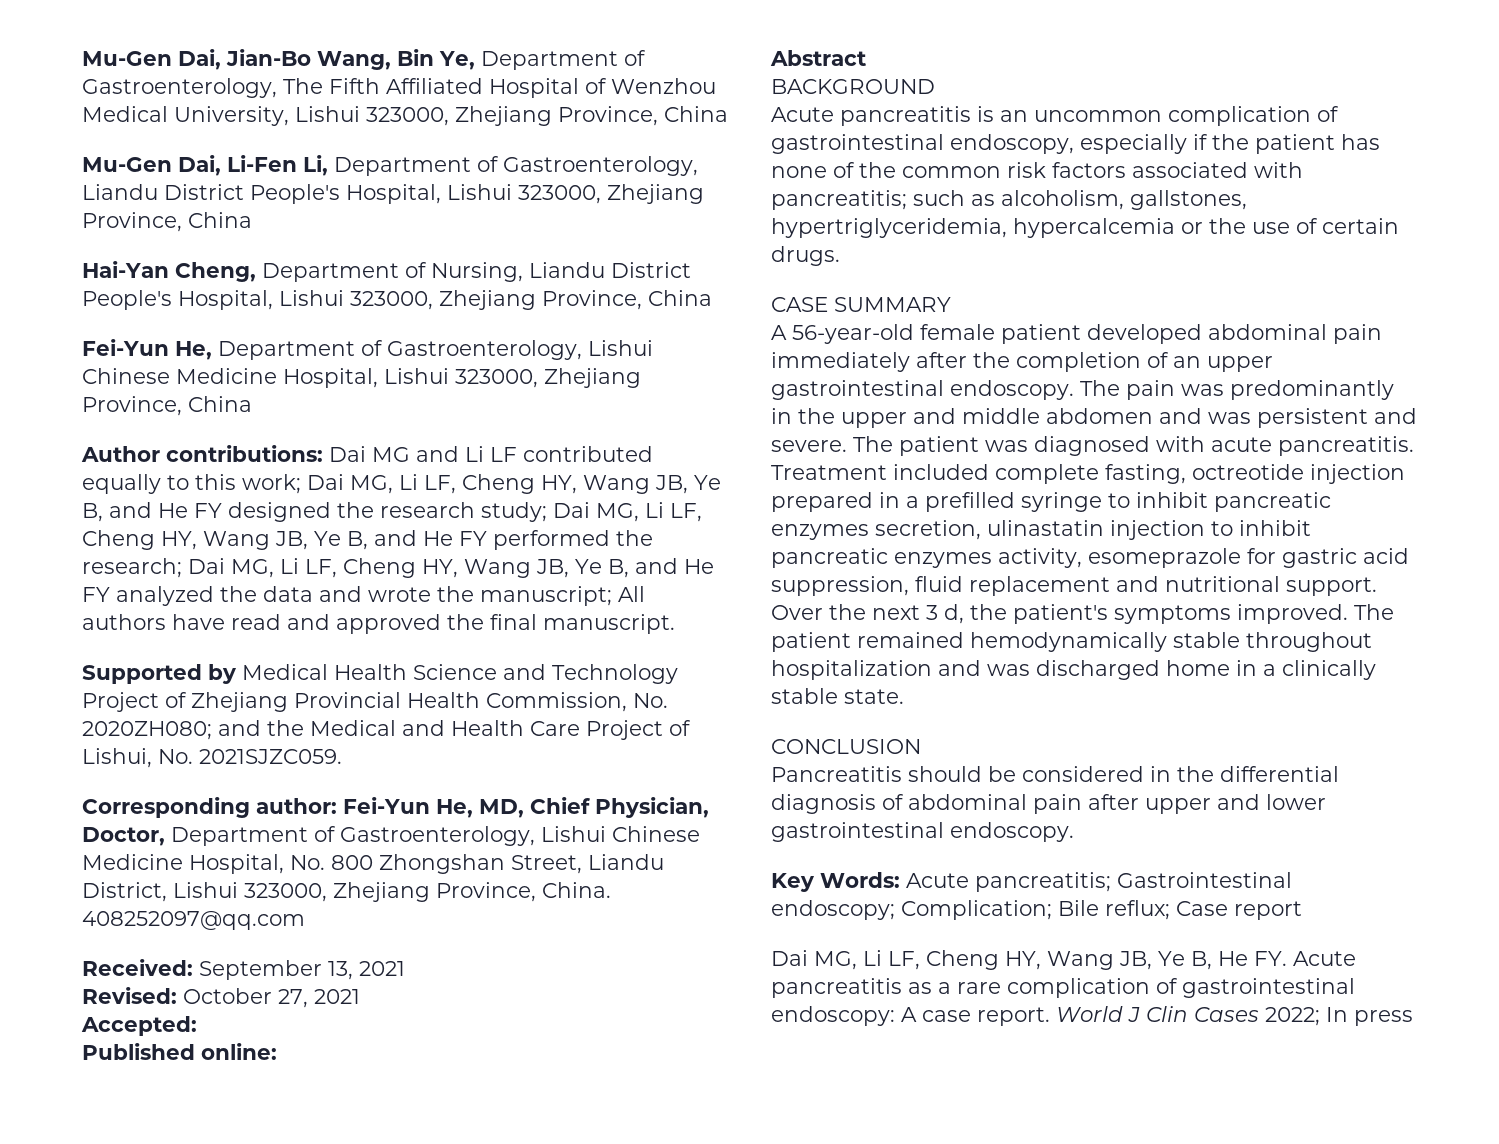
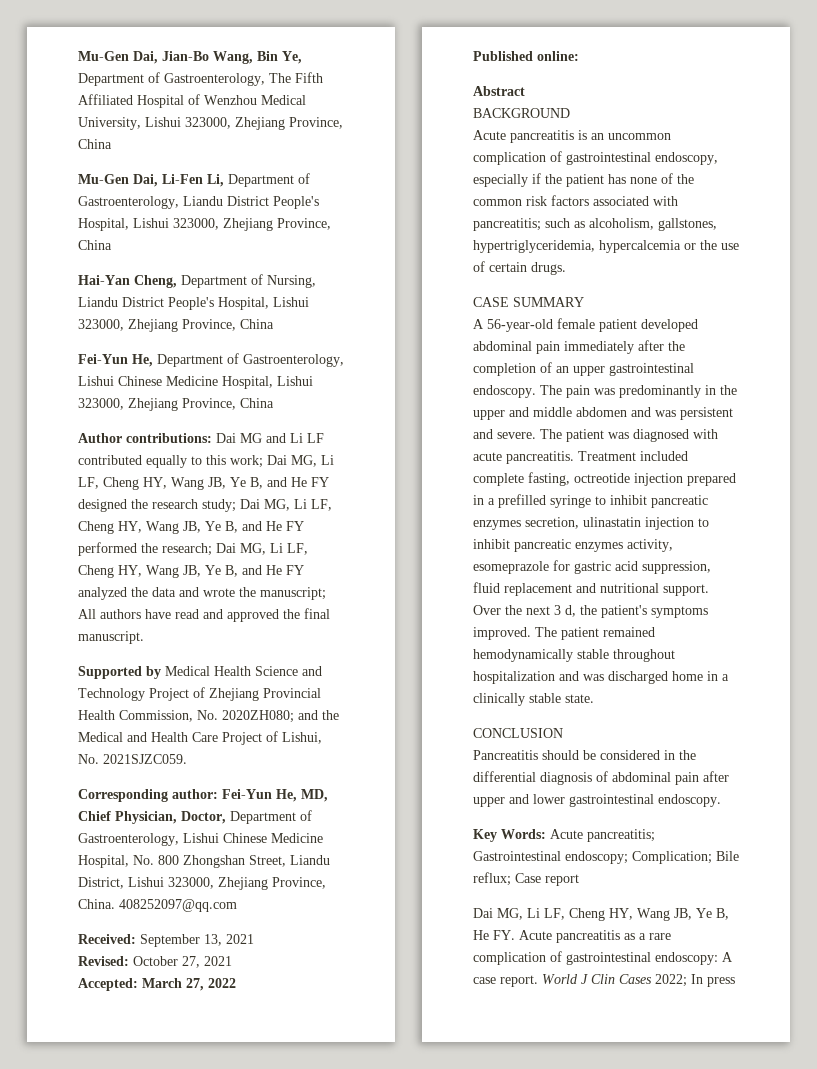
- Accepted:
+ Accepted: March 27, 2022

